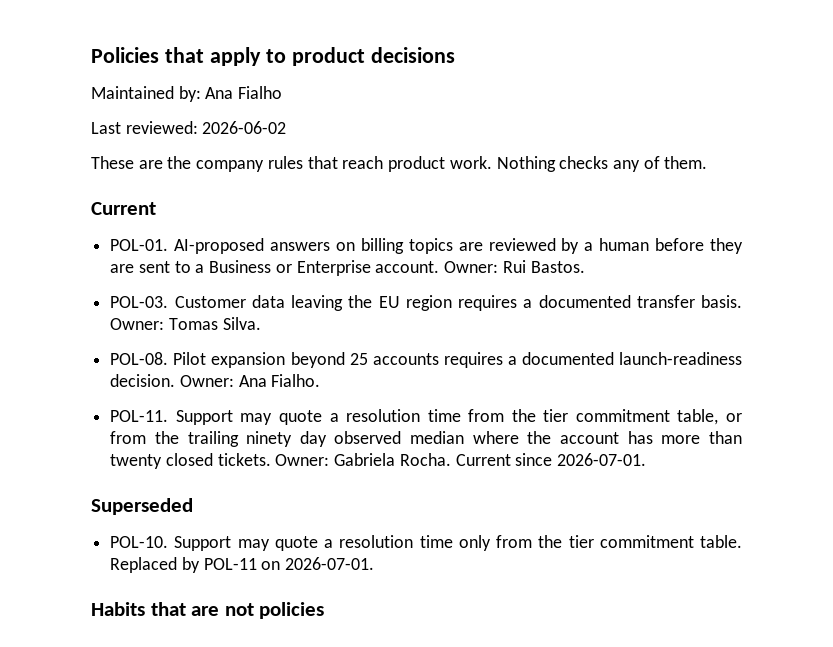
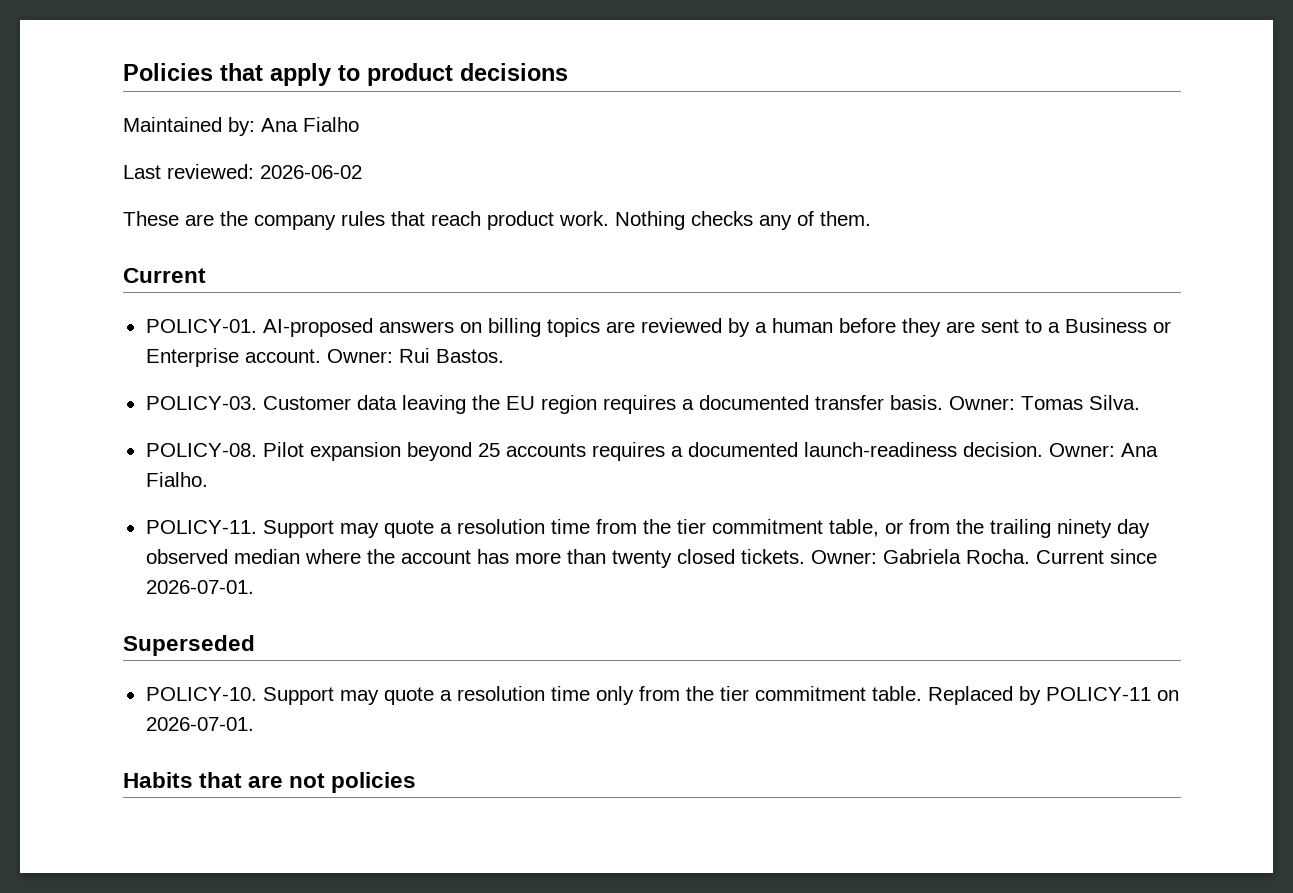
- POL-01.
+ POLICY-01.
- POL-03.
+ POLICY-03.
- POL-08.
+ POLICY-08.
- POL-11.
+ POLICY-11.
- POL-10.
+ POLICY-10.
- Replaced by POL-11 on 2026-07-01.
+ Replaced by POLICY-11 on 2026-07-01.

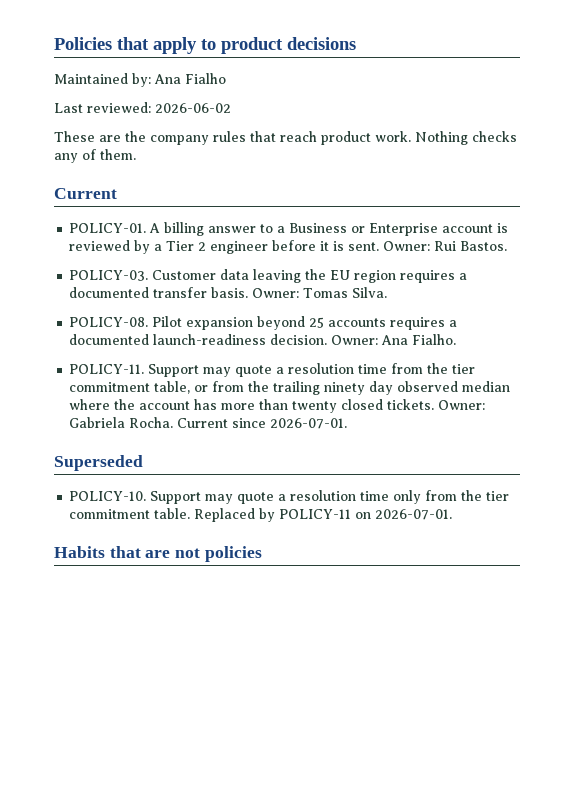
- AI-proposed answers on billing topics are reviewed by a human before they are sent to a Business or Enterprise account.
+ A billing answer to a Business or Enterprise account is reviewed by a Tier 2 engineer before it is sent.

